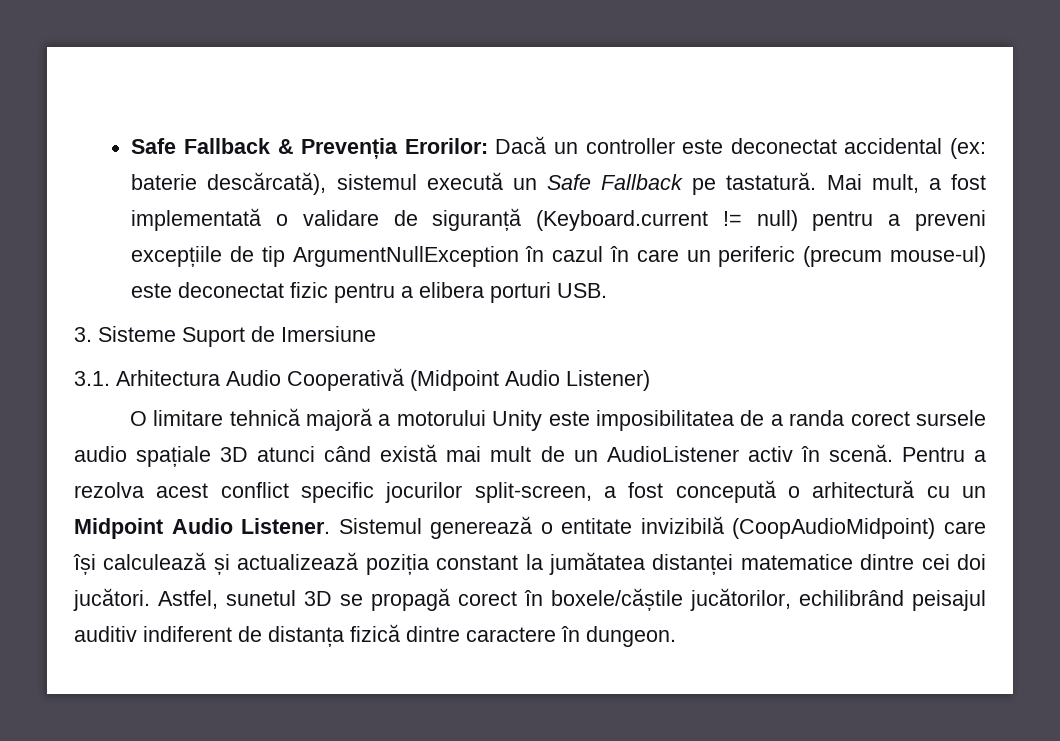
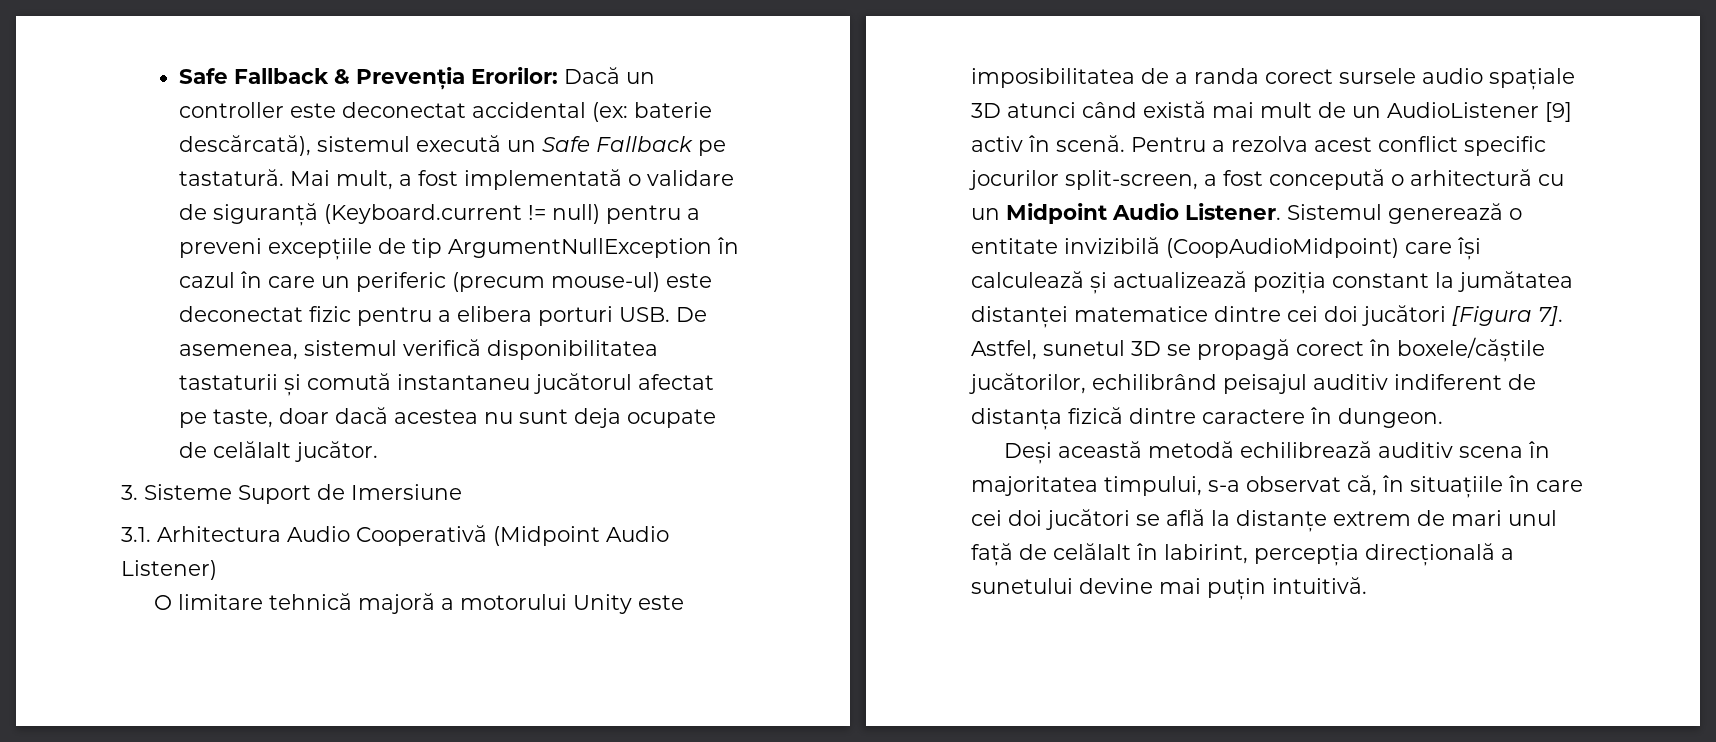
- Mai mult, a fost implementată o validare de siguranță (Keyboard.current != null) pentru a preveni excepțiile de tip ArgumentNullException în cazul în care un periferic (precum mouse-ul) este deconectat fizic pentru a elibera porturi USB.
+ Mai mult, a fost implementată o validare de siguranță (Keyboard.current != null) pentru a preveni excepțiile de tip ArgumentNullException în cazul în care un periferic (precum mouse-ul) este deconectat fizic pentru a elibera porturi USB. De asemenea, sistemul verifică disponibilitatea tastaturii și comută instantaneu jucătorul afectat pe taste, doar dacă acestea nu sunt deja ocupate de celălalt jucător.
- O limitare tehnică majoră a motorului Unity este imposibilitatea de a randa corect sursele audio spațiale 3D atunci când există mai mult de un AudioListener activ în scenă.
+ O limitare tehnică majoră a motorului Unity este imposibilitatea de a randa corect sursele audio spațiale 3D atunci când există mai mult de un AudioListener [9] activ în scenă.
- Sistemul generează o entitate invizibilă (CoopAudioMidpoint) care își calculează și actualizează poziția constant la jumătatea distanței matematice dintre cei doi jucători.
+ Sistemul generează o entitate invizibilă (CoopAudioMidpoint) care își calculează și actualizează poziția constant la jumătatea distanței matematice dintre cei doi jucători [Figura 7].
+ Deși această metodă echilibrează auditiv scena în majoritatea timpului, s-a observat că, în situațiile în care cei doi jucători se află la distanțe extrem de mari unul față de celălalt în labirint, percepția direcțională a sunetului devine mai puțin intuitivă.

